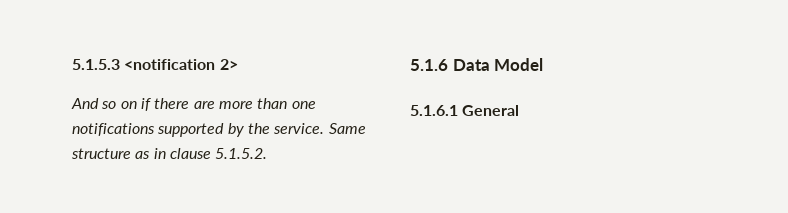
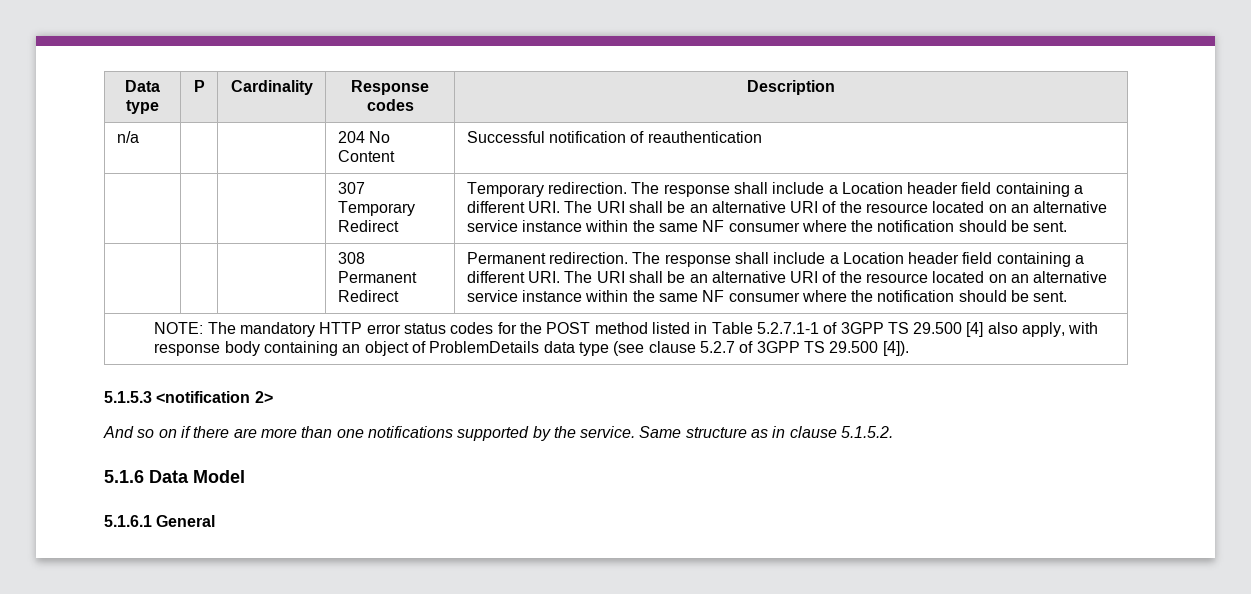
+ Data type | P | Cardinality | Response codes | Description
+ n/a | | | 204 No Content | Successful notification of reauthentication
+ | | | 307 Temporary Redirect | Temporary redirection. The response shall include a Location header field containing a different URI. The URI shall be an alternative URI of the resource located on an alternative service instance within the same NF consumer where the notification should be sent.
+ | | | 308 Permanent Redirect | Permanent redirection. The response shall include a Location header field containing a different URI. The URI shall be an alternative URI of the resource located on an alternative service instance within the same NF consumer where the notification should be sent.
+ NOTE: The mandatory HTTP error status codes for the POST method listed in Table 5.2.7.1-1 of 3GPP TS 29.500 [4] also apply, with response body containing an object of ProblemDetails data type (see clause 5.2.7 of 3GPP TS 29.500 [4]).

